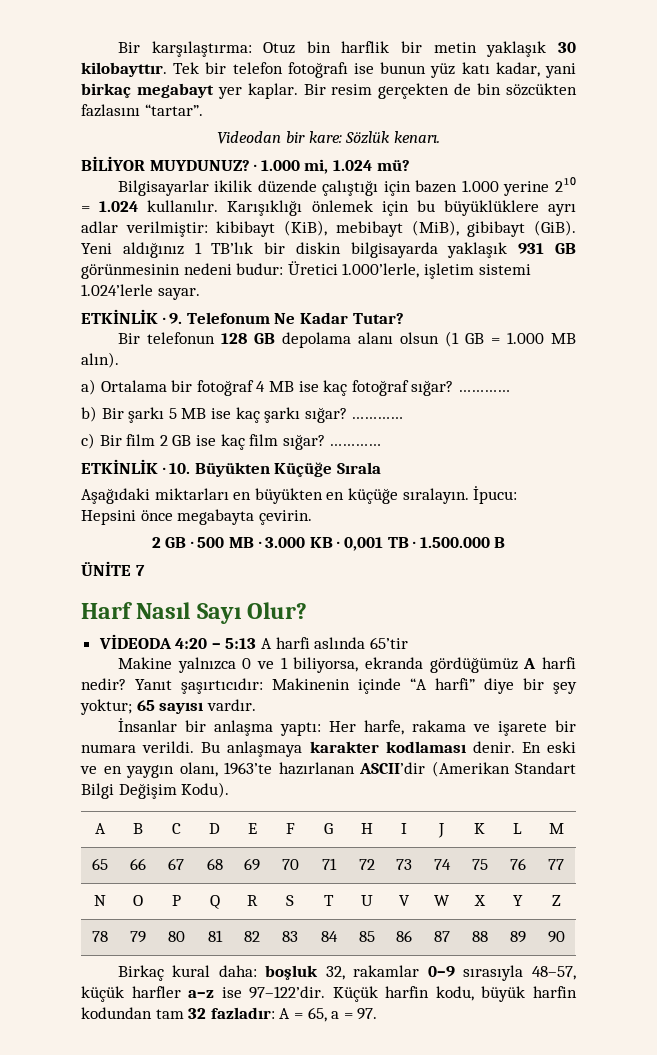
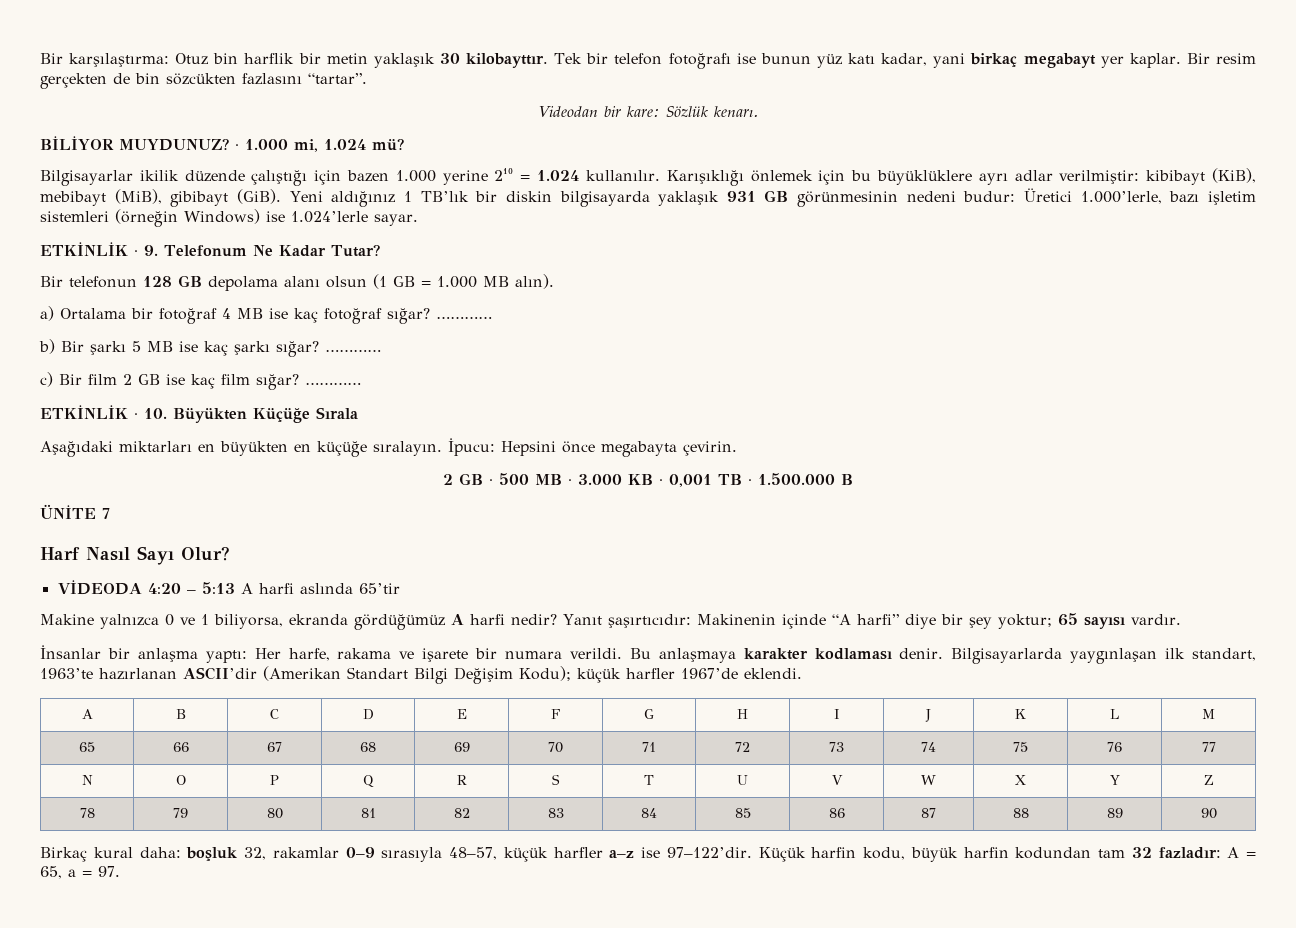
- Yeni aldığınız 1 TB’lık bir diskin bilgisayarda yaklaşık 931 GB görünmesinin nedeni budur: Üretici 1.000’lerle, işletim sistemi 1.024’lerle sayar.
+ Yeni aldığınız 1 TB’lık bir diskin bilgisayarda yaklaşık 931 GB görünmesinin nedeni budur: Üretici 1.000’lerle, bazı işletim sistemleri (örneğin Windows) ise 1.024’lerle sayar.
- En eski ve en yaygın olanı, 1963’te hazırlanan ASCII’dir (Amerikan Standart Bilgi Değişim Kodu).
+ Bilgisayarlarda yaygınlaşan ilk standart, 1963’te hazırlanan ASCII’dir (Amerikan Standart Bilgi Değişim Kodu); küçük harfler 1967’de eklendi.

